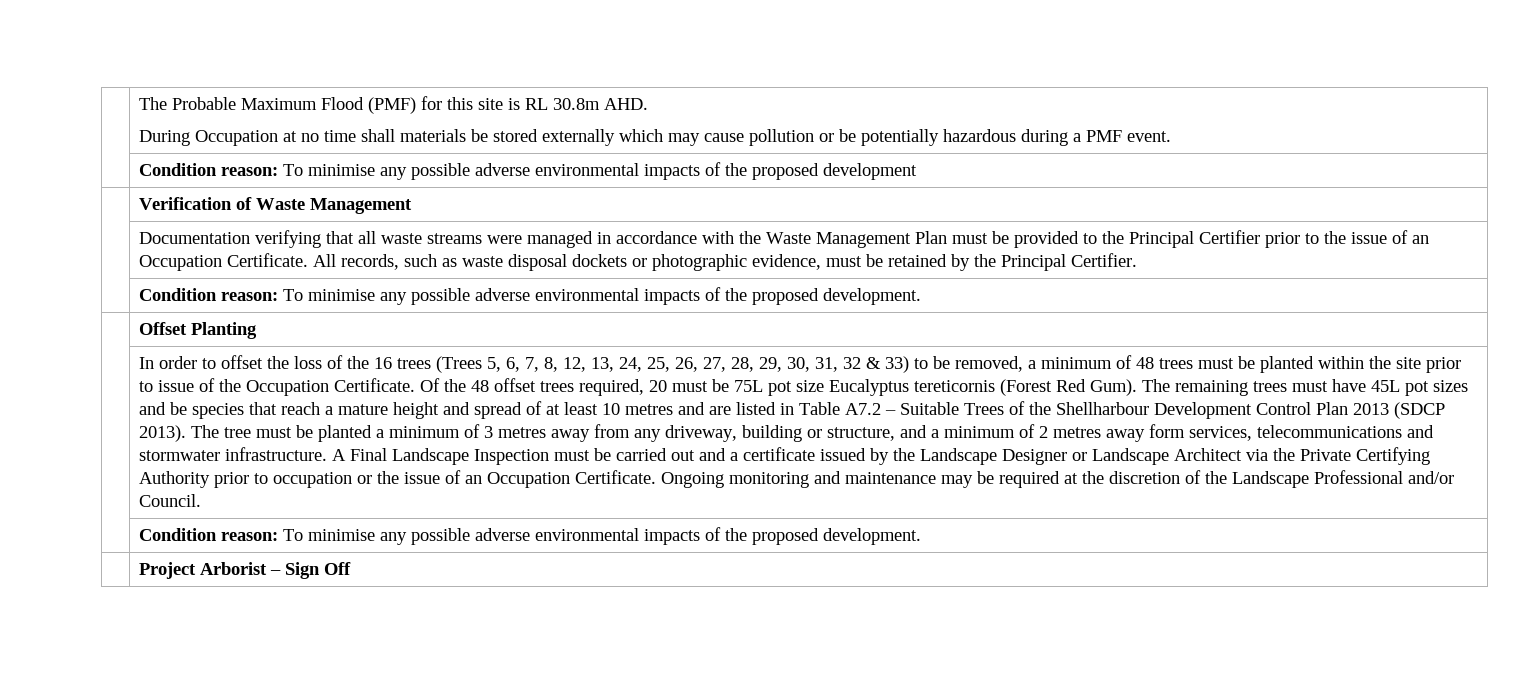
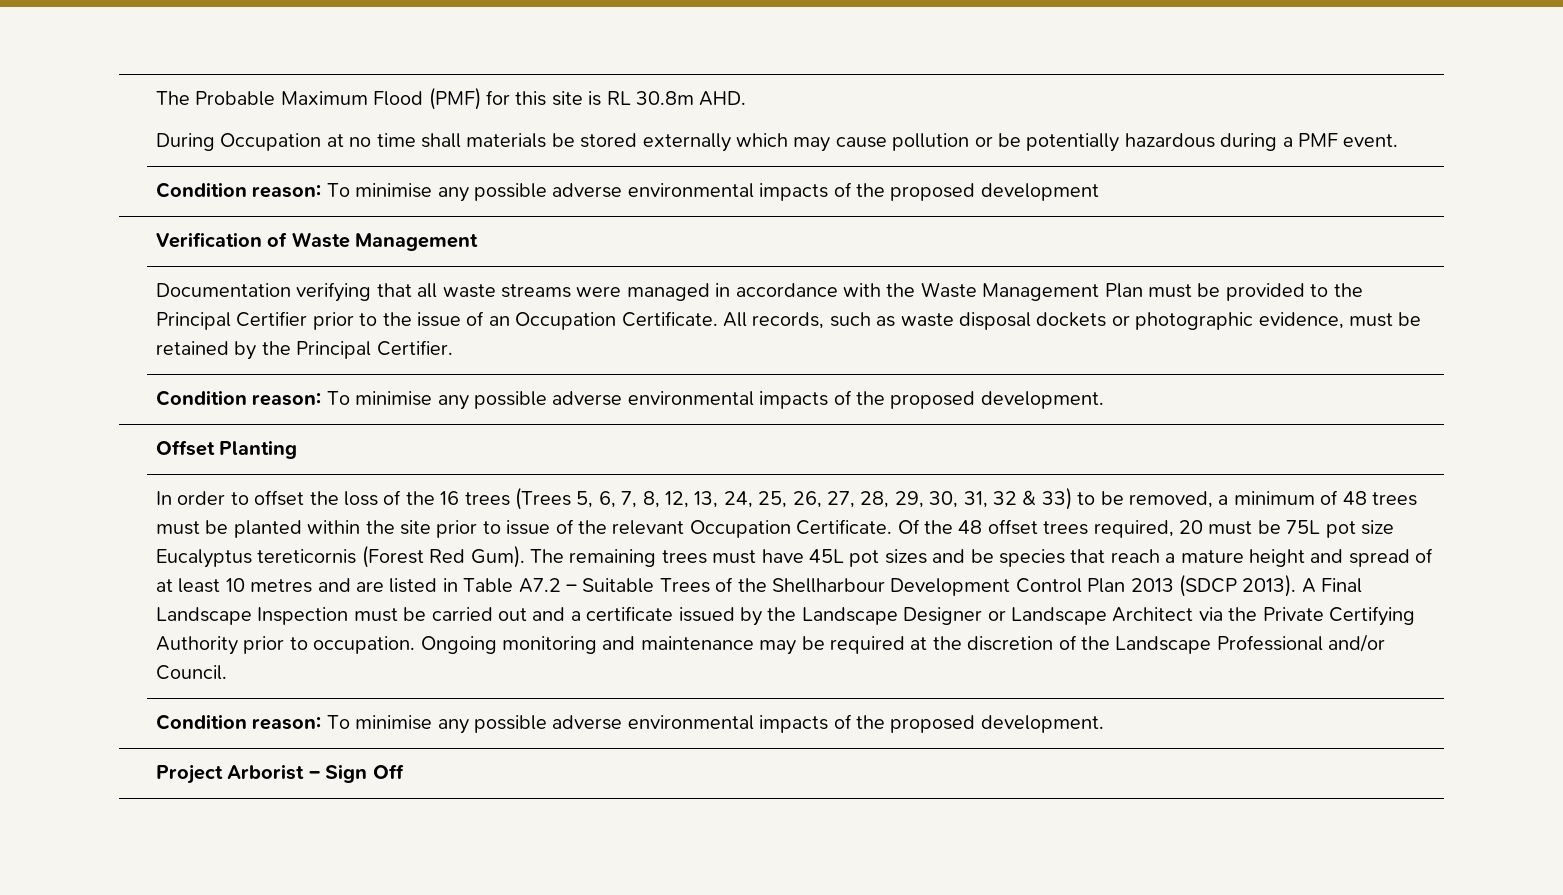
- In order to offset the loss of the 16 trees (Trees 5, 6, 7, 8, 12, 13, 24, 25, 26, 27, 28, 29, 30, 31, 32 & 33) to be removed, a minimum of 48 trees must be planted within the site prior to issue of the Occupation Certificate.
+ In order to offset the loss of the 16 trees (Trees 5, 6, 7, 8, 12, 13, 24, 25, 26, 27, 28, 29, 30, 31, 32 & 33) to be removed, a minimum of 48 trees must be planted within the site prior to issue of the relevant Occupation Certificate.
- The tree must be planted a minimum of 3 metres away from any driveway, building or structure, and a minimum of 2 metres away form services, telecommunications and stormwater infrastructure.
- A Final Landscape Inspection must be carried out and a certificate issued by the Landscape Designer or Landscape Architect via the Private Certifying Authority prior to occupation or the issue of an Occupation Certificate.
+ A Final Landscape Inspection must be carried out and a certificate issued by the Landscape Designer or Landscape Architect via the Private Certifying Authority prior to occupation.

